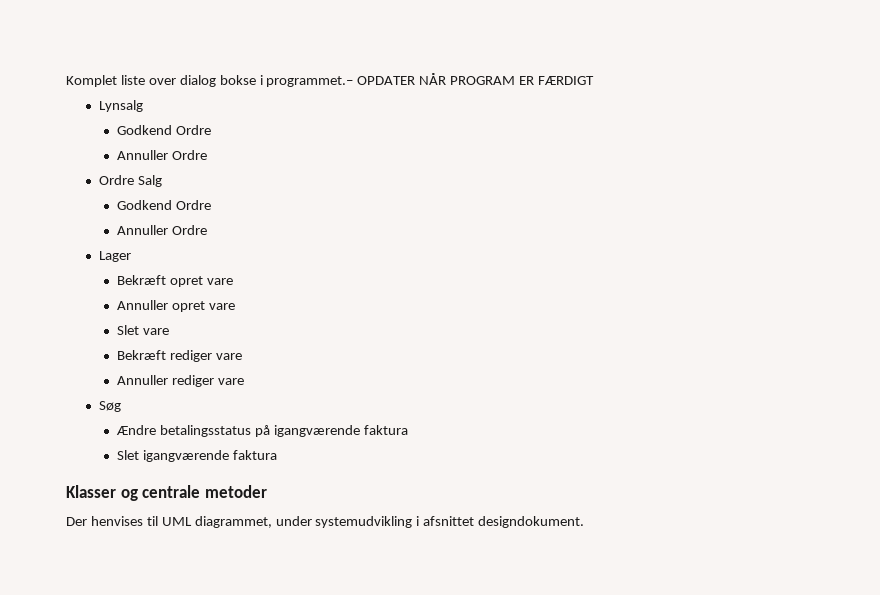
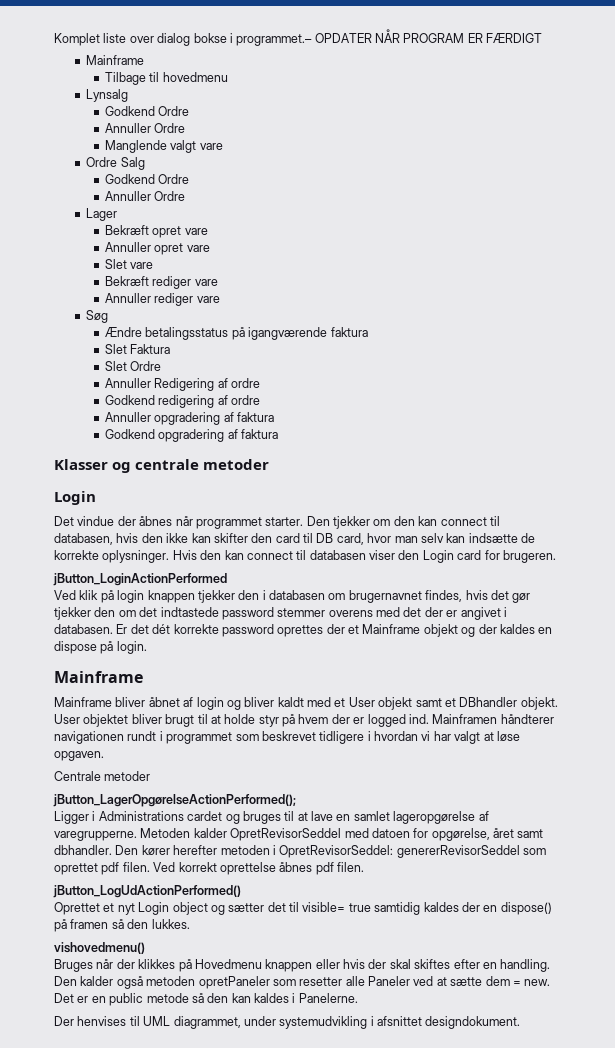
  Komplet liste over dialog bokse i programmet.– OPDATER NÅR PROGRAM ER FÆRDIGT
+ Mainframe
+ Tilbage til hovedmenu
+ Manglende valgt vare
- Slet igangværende faktura
+ Slet Faktura
+ Slet Ordre
+ Annuller Redigering af ordre
+ Godkend redigering af ordre
+ Annuller opgradering af faktura
+ Godkend opgradering af faktura
  Klasser og centrale metoder
+ Login
+ Det vindue der åbnes når programmet starter. Den tjekker om den kan connect til databasen, hvis den ikke kan skifter den card til DB card, hvor man selv kan indsætte de korrekte oplysninger. Hvis den kan connect til databasen viser den Login card for brugeren.
+ jButton_LoginActionPerformed
+ Ved klik på login knappen tjekker den i databasen om brugernavnet findes, hvis det gør tjekker den om det indtastede password stemmer overens med det der er angivet i databasen. Er det dét korrekte password oprettes der et Mainframe objekt og der kaldes en dispose på login.
+ Mainframe
+ Mainframe bliver åbnet af login og bliver kaldt med et User objekt samt et DBhandler objekt. User objektet bliver brugt til at holde styr på hvem der er logged ind. Mainframen håndterer navigationen rundt i programmet som beskrevet tidligere i hvordan vi har valgt at løse opgaven.
+ Centrale metoder
+ jButton_LagerOpgørelseActionPerformed();
+ Ligger i Administrations cardet og bruges til at lave en samlet lageropgørelse af varegrupperne. Metoden kalder OpretRevisorSeddel med datoen for opgørelse, året samt dbhandler. Den kører herefter metoden i OpretRevisorSeddel: genererRevisorSeddel som oprettet pdf filen. Ved korrekt oprettelse åbnes pdf filen.
+ jButton_LogUdActionPerformed()
+ Oprettet et nyt Login object og sætter det til visible= true samtidig kaldes der en dispose() på framen så den lukkes.
+ vishovedmenu()
+ Bruges når der klikkes på Hovedmenu knappen eller hvis der skal skiftes efter en handling. Den kalder også metoden opretPaneler som resetter alle Paneler ved at sætte dem = new. Det er en public metode så den kan kaldes i Panelerne.

